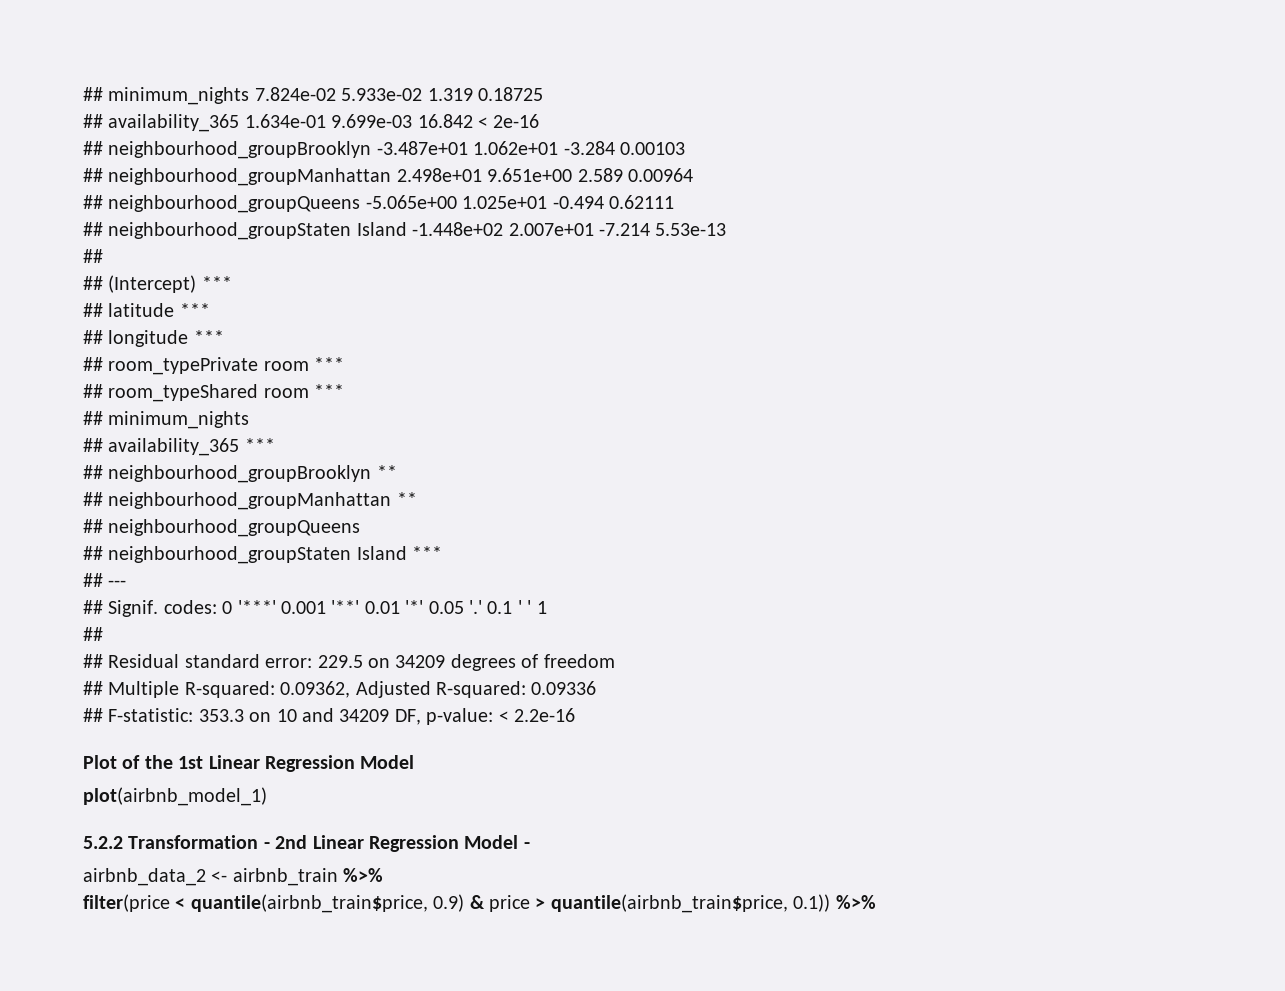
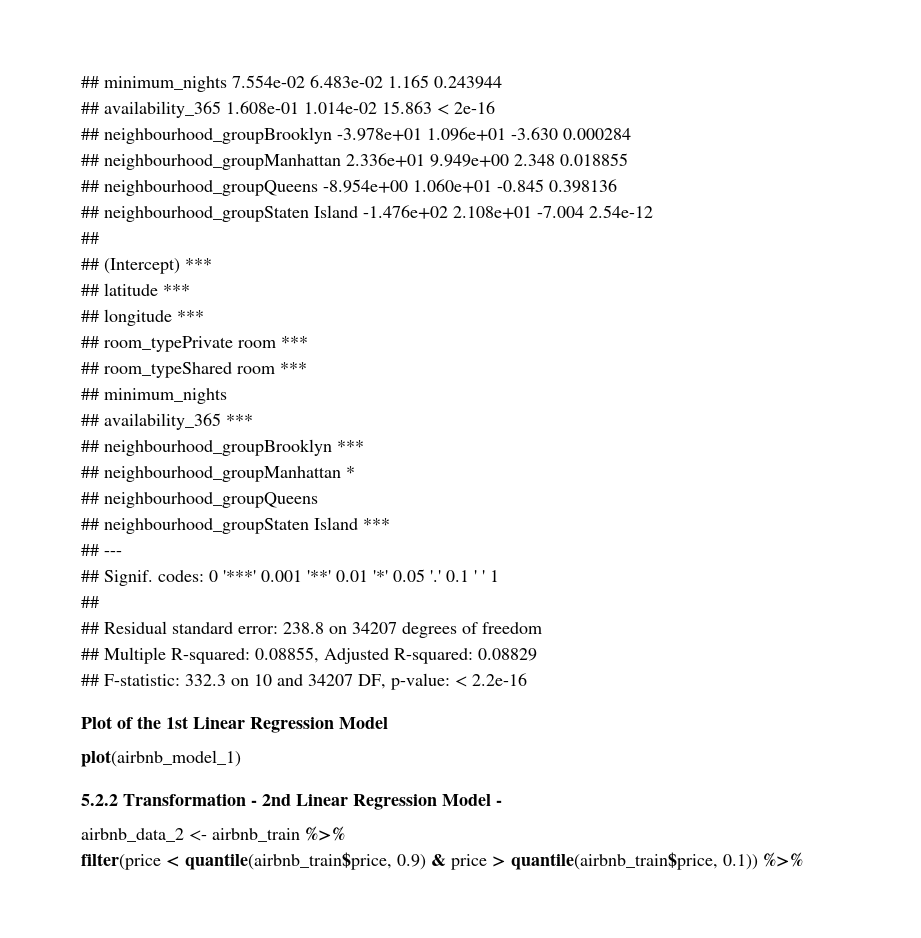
- ## minimum_nights 7.824e-02 5.933e-02 1.319 0.18725
- ## availability_365 1.634e-01 9.699e-03 16.842 < 2e-16
+ ## minimum_nights 7.554e-02 6.483e-02 1.165 0.243944
+ ## availability_365 1.608e-01 1.014e-02 15.863 < 2e-16
- ## neighbourhood_groupBrooklyn -3.487e+01 1.062e+01 -3.284 0.00103
- ## neighbourhood_groupManhattan 2.498e+01 9.651e+00 2.589 0.00964
- ## neighbourhood_groupQueens -5.065e+00 1.025e+01 -0.494 0.62111
- ## neighbourhood_groupStaten Island -1.448e+02 2.007e+01 -7.214 5.53e-13
+ ## neighbourhood_groupBrooklyn -3.978e+01 1.096e+01 -3.630 0.000284
+ ## neighbourhood_groupManhattan 2.336e+01 9.949e+00 2.348 0.018855
+ ## neighbourhood_groupQueens -8.954e+00 1.060e+01 -0.845 0.398136
+ ## neighbourhood_groupStaten Island -1.476e+02 2.108e+01 -7.004 2.54e-12
- ## neighbourhood_groupBrooklyn **
- ## neighbourhood_groupManhattan **
+ ## neighbourhood_groupBrooklyn ***
+ ## neighbourhood_groupManhattan *
- ## Residual standard error: 229.5 on 34209 degrees of freedom
+ ## Residual standard error: 238.8 on 34207 degrees of freedom
- ## Multiple R-squared: 0.09362, Adjusted R-squared: 0.09336
+ ## Multiple R-squared: 0.08855, Adjusted R-squared: 0.08829
- ## F-statistic: 353.3 on 10 and 34209 DF, p-value: < 2.2e-16
+ ## F-statistic: 332.3 on 10 and 34207 DF, p-value: < 2.2e-16

